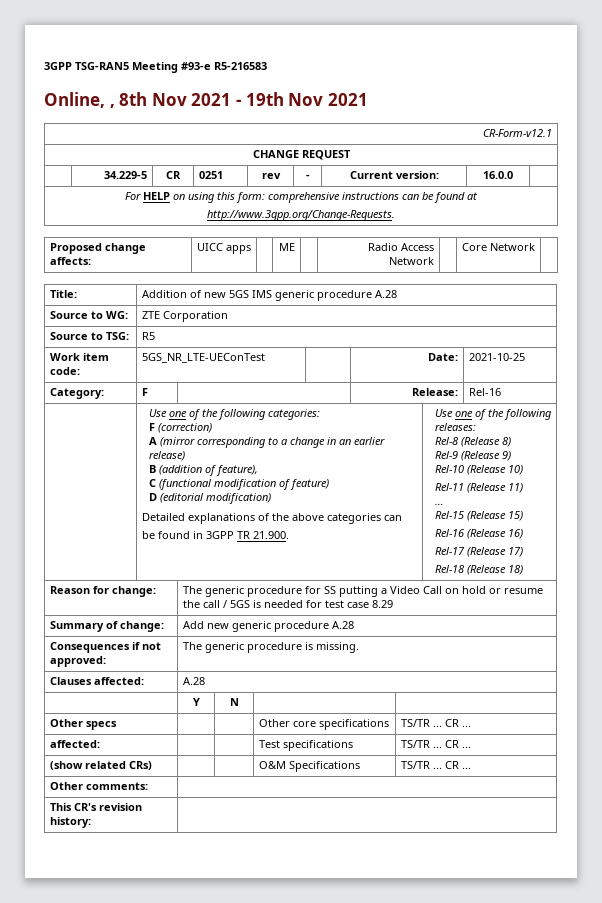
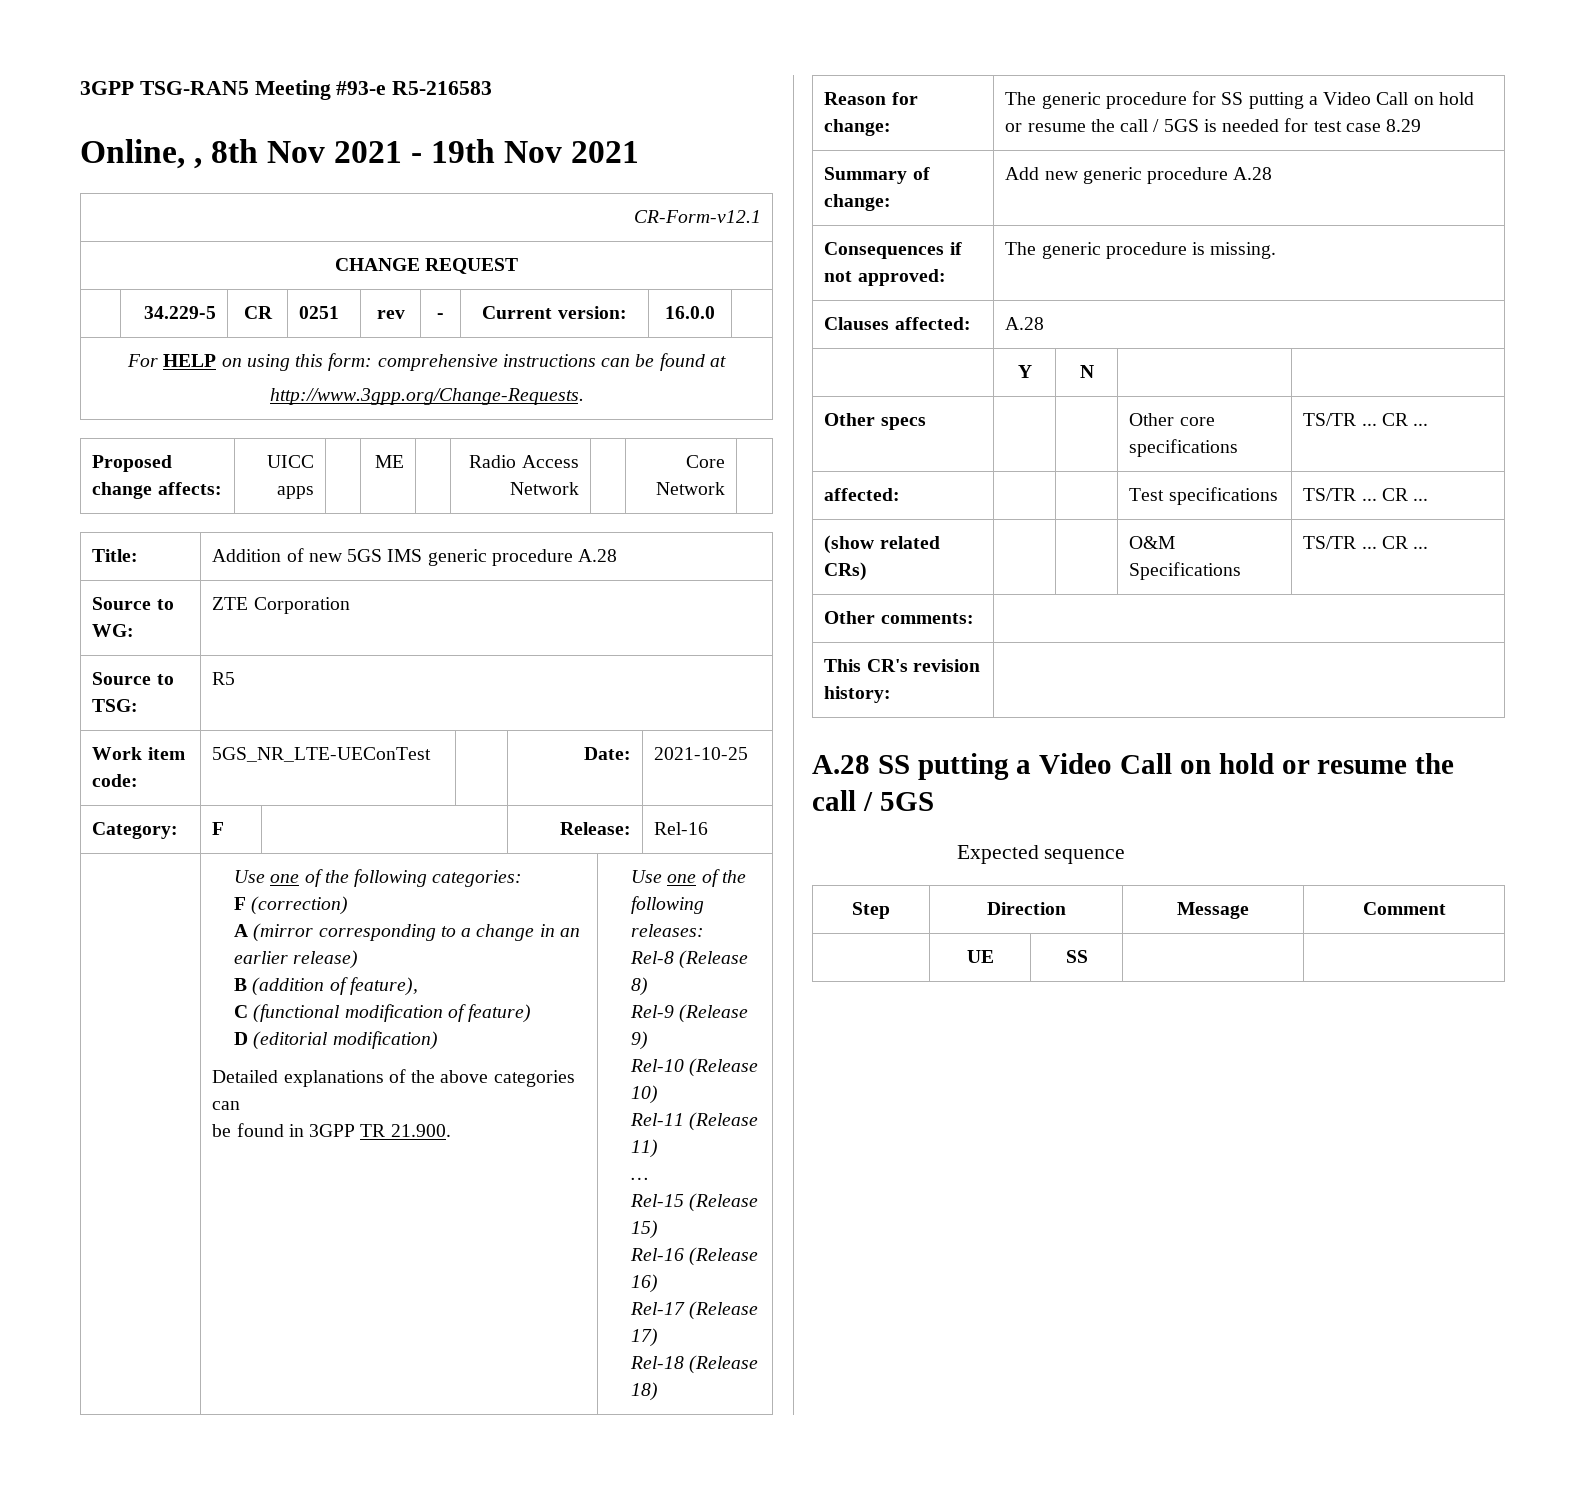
+ A.28 SS putting a Video Call on hold or resume the call / 5GS
+ Expected sequence
+ Step | Direction | Message | Comment
+ | UE | SS | |

